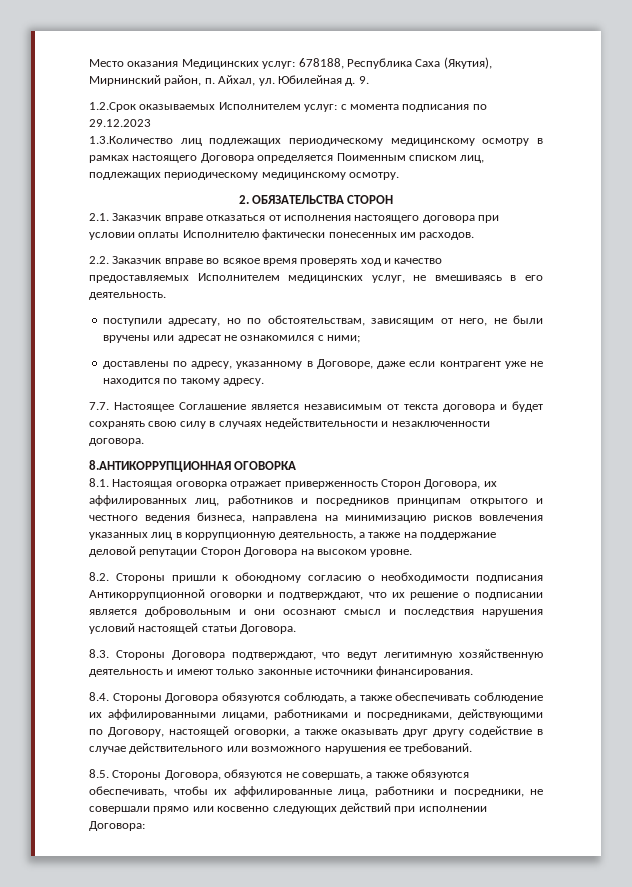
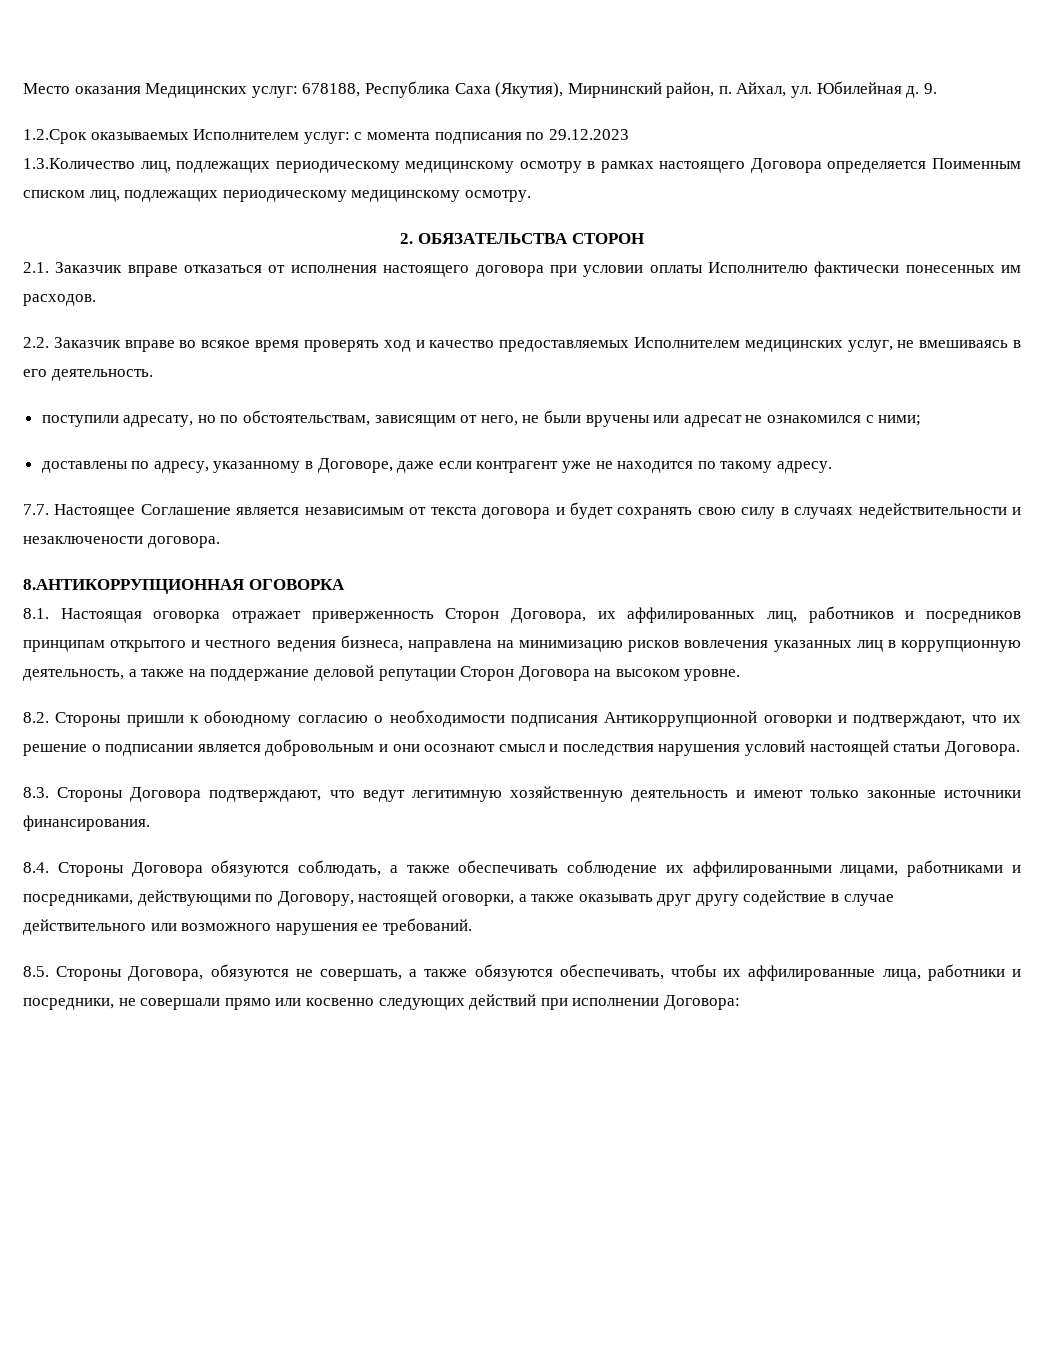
- 1.3.Количество лиц подлежащих периодическому медицинскому осмотру в рамках настоящего Договора определяется Поименным списком лиц, подлежащих периодическому медицинскому осмотру.
+ 1.3.Количество лиц, подлежащих периодическому медицинскому осмотру в рамках настоящего Договора определяется Поименным списком лиц, подлежащих периодическому медицинскому осмотру.
- 7.7. Настоящее Соглашение является независимым от текста договора и будет сохранять свою силу в случаях недействительности и незаключенности договора.
+ 7.7. Настоящее Соглашение является независимым от текста договора и будет сохранять свою силу в случаях недействительности и незаключености договора.

